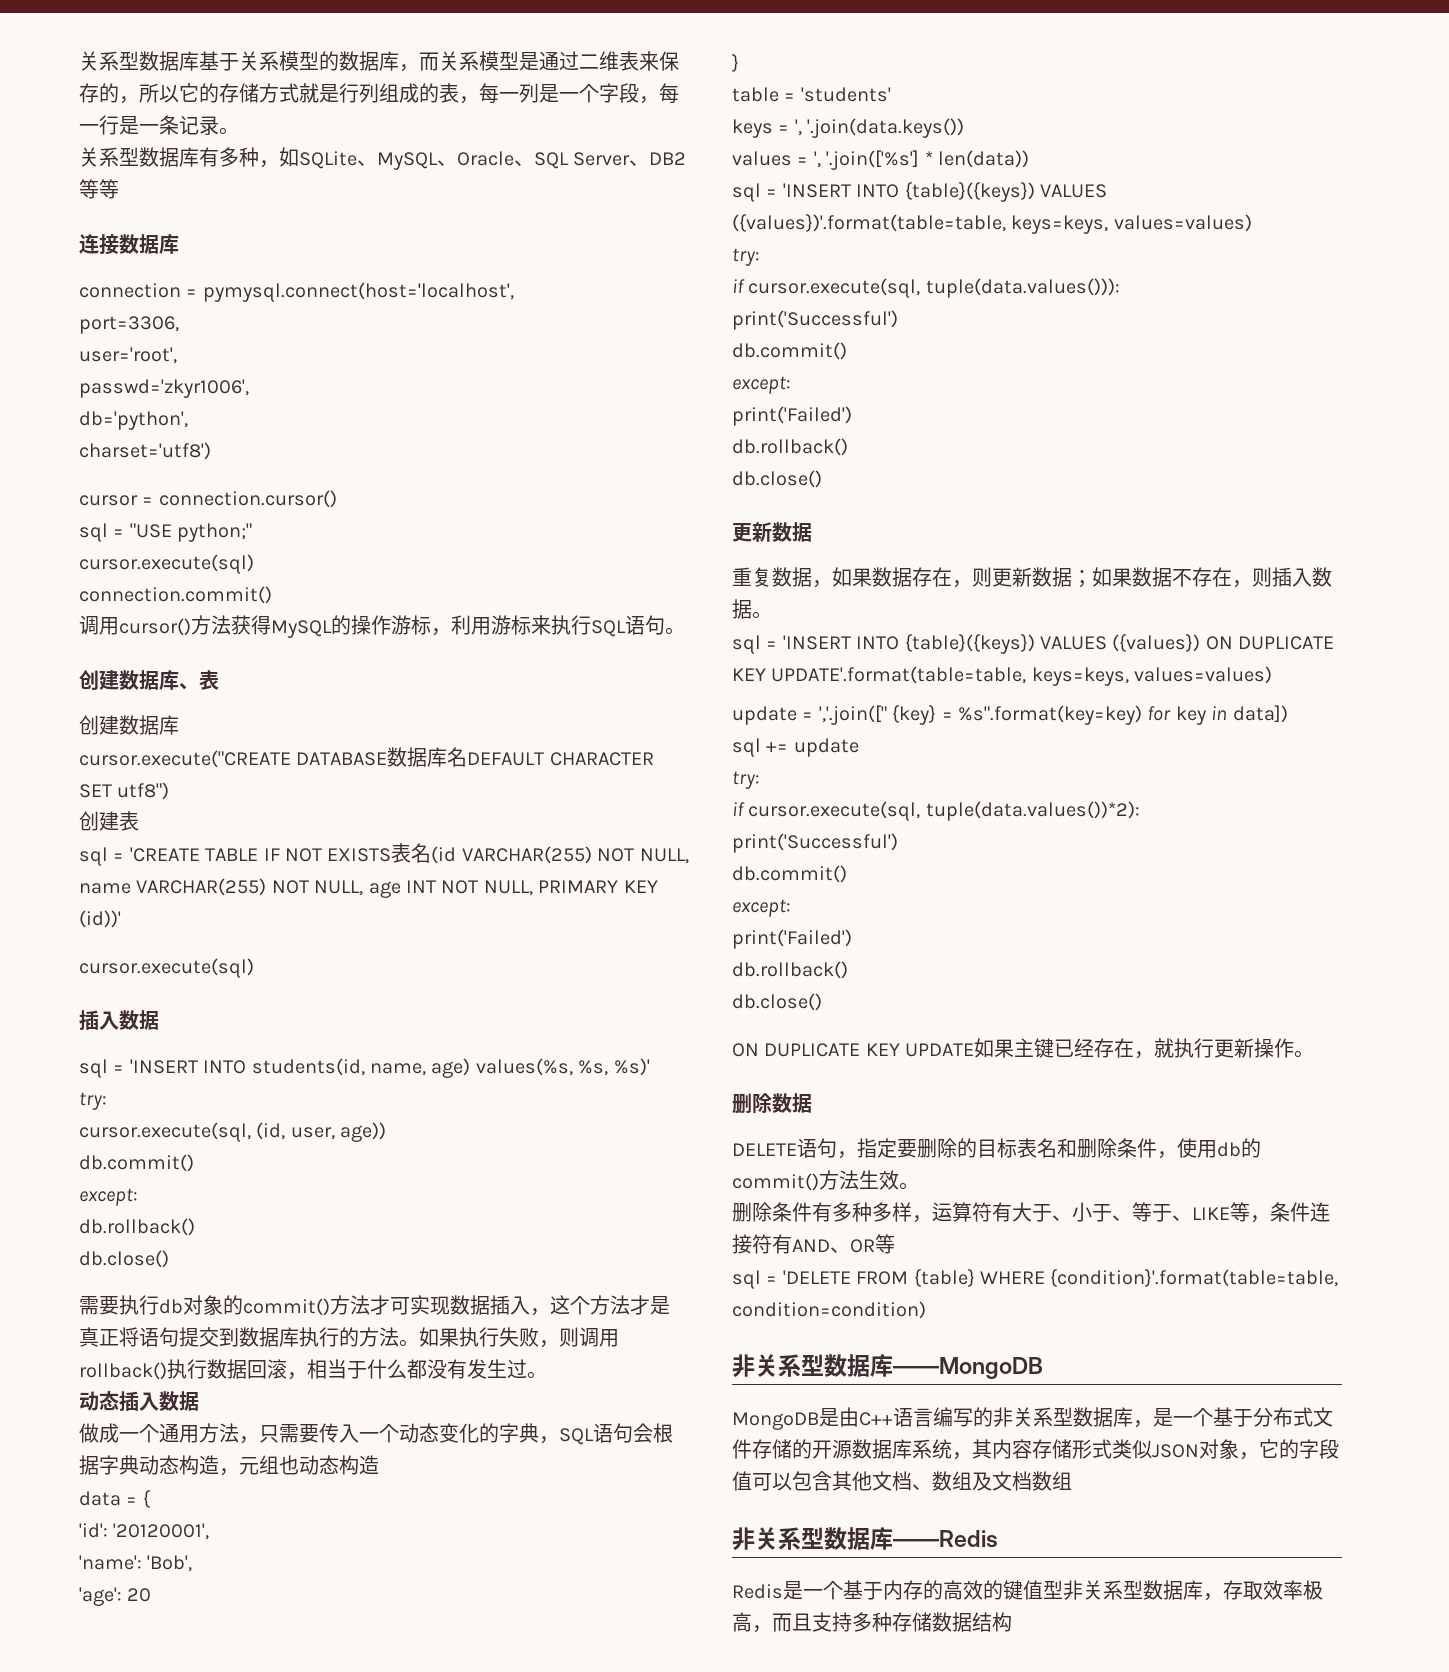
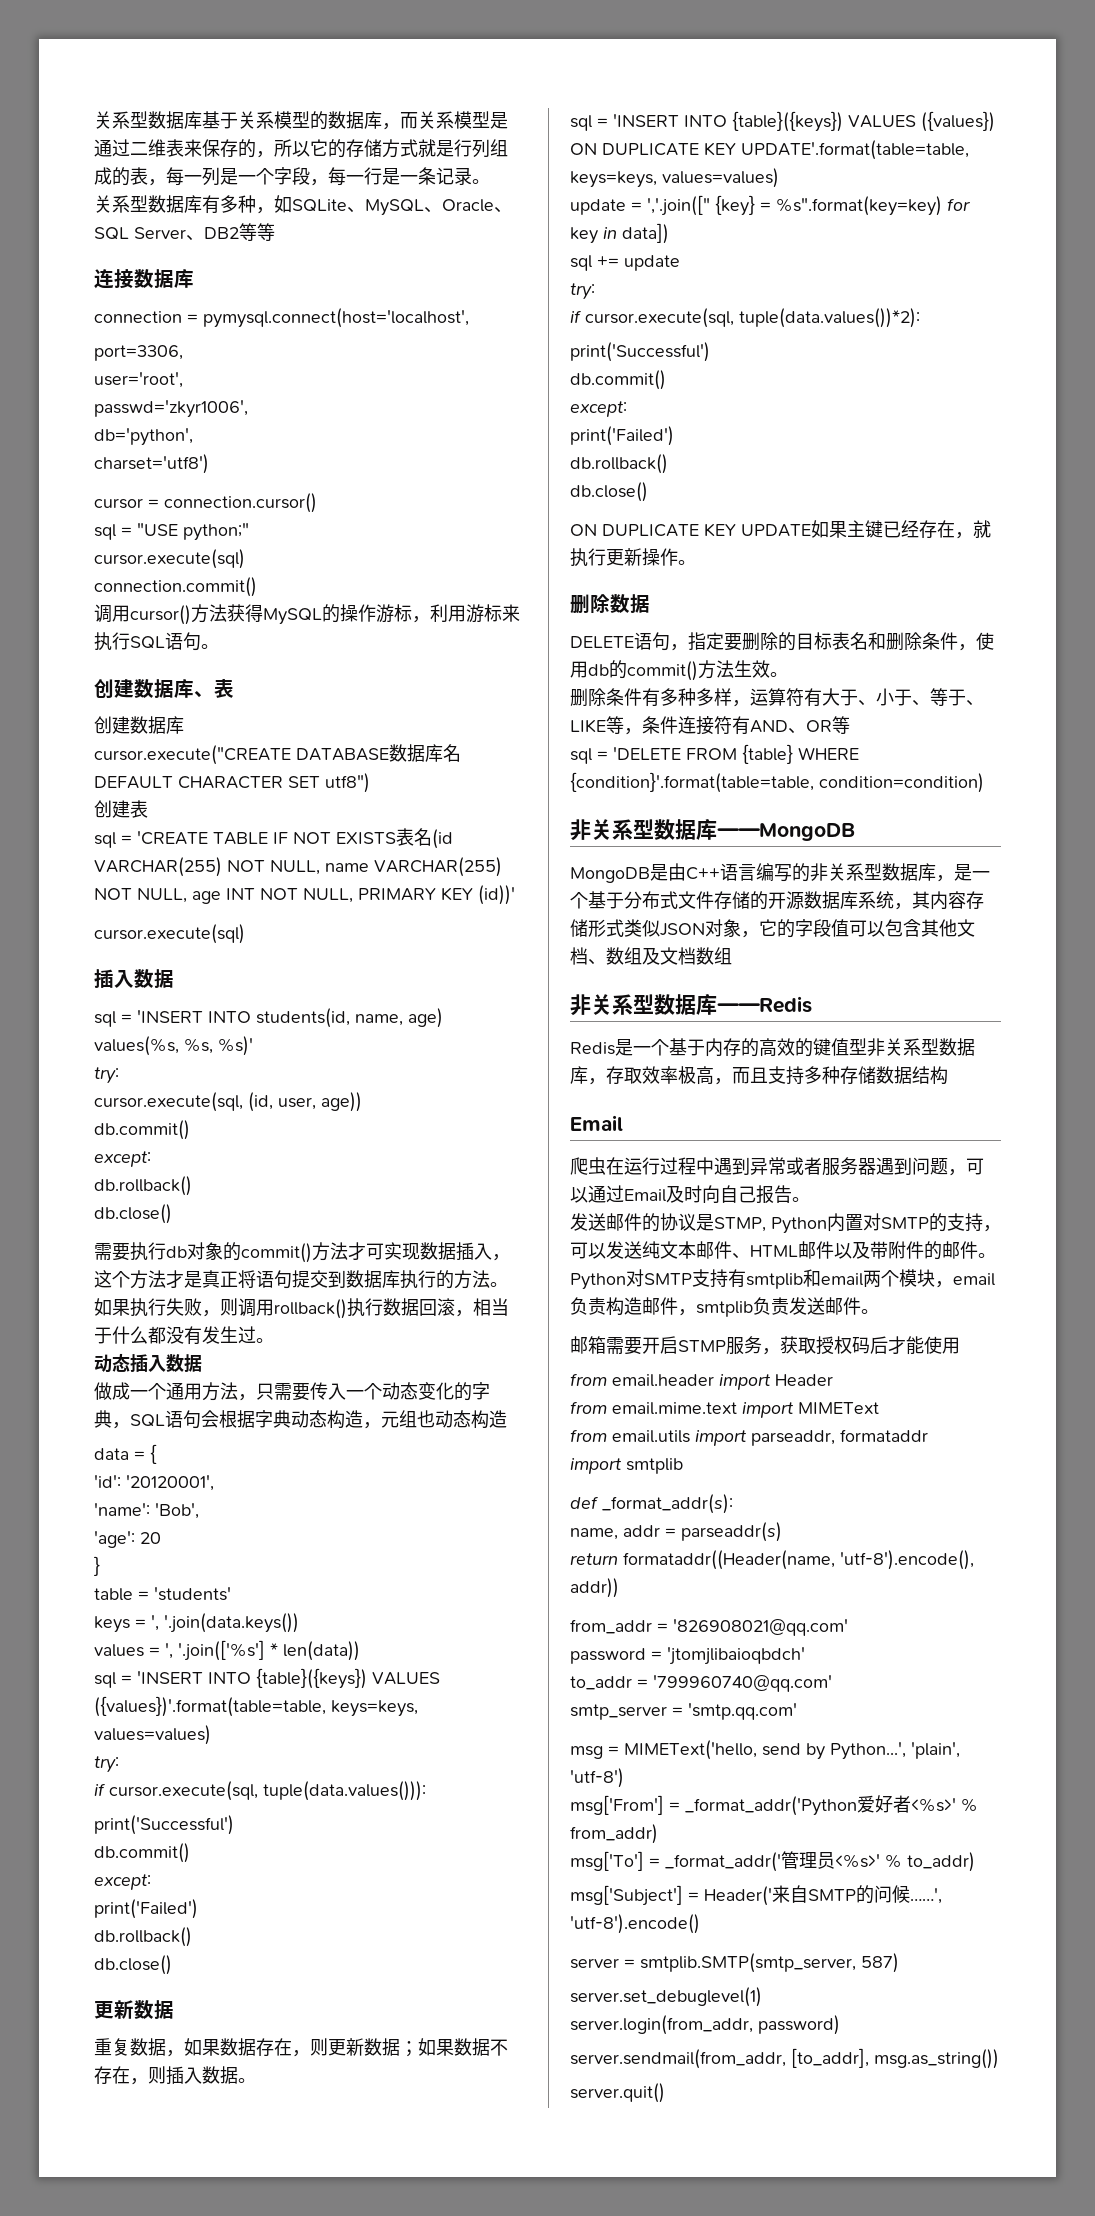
  Redis是一个基于内存的高效的键值型非关系型数据库，存取效率极高，而且支持多种存储数据结构
+ Email
+ 爬虫在运行过程中遇到异常或者服务器遇到问题，可以通过Email及时向自己报告。
+ 发送邮件的协议是STMP, Python内置对SMTP的支持，可以发送纯文本邮件、HTML邮件以及带附件的邮件。Python对SMTP支持有smtplib和email两个模块，email负责构造邮件，smtplib负责发送邮件。
+ 邮箱需要开启STMP服务，获取授权码后才能使用
+ from email.header import Header
+ from email.mime.text import MIMEText
+ from email.utils import parseaddr, formataddr
+ import smtplib
+ def _format_addr(s):
+ name, addr = parseaddr(s)
+ return formataddr((Header(name, 'utf-8').encode(), addr))
+ from_addr = '826908021@qq.com'
+ password = 'jtomjlibaioqbdch'
+ to_addr = '799960740@qq.com'
+ smtp_server = 'smtp.qq.com'
+ msg = MIMEText('hello, send by Python...', 'plain', 'utf-8')
+ msg['From'] = _format_addr('Python爱好者<%s>' % from_addr)
+ msg['To'] = _format_addr('管理员<%s>' % to_addr)
+ msg['Subject'] = Header('来自SMTP的问候……', 'utf-8').encode()
+ server = smtplib.SMTP(smtp_server, 587)
+ server.set_debuglevel(1)
+ server.login(from_addr, password)
+ server.sendmail(from_addr, [to_addr], msg.as_string())
+ server.quit()

